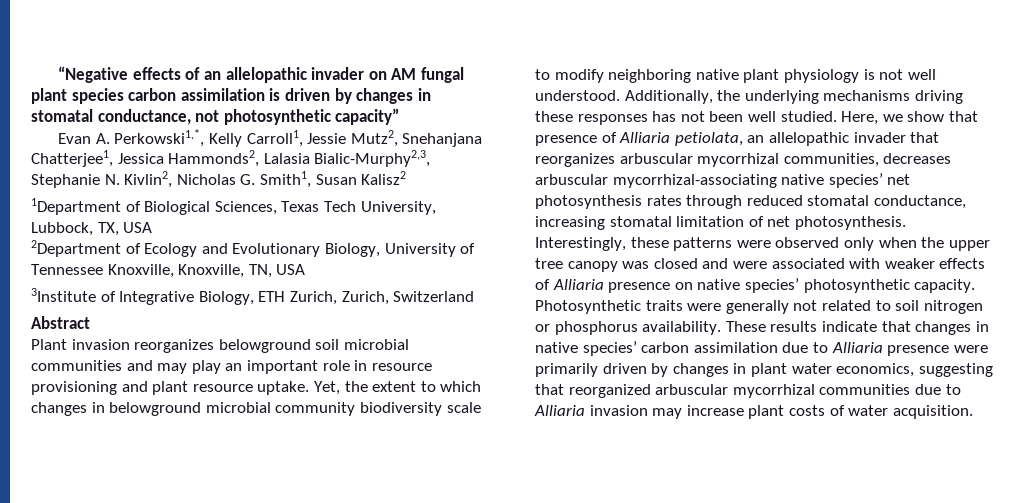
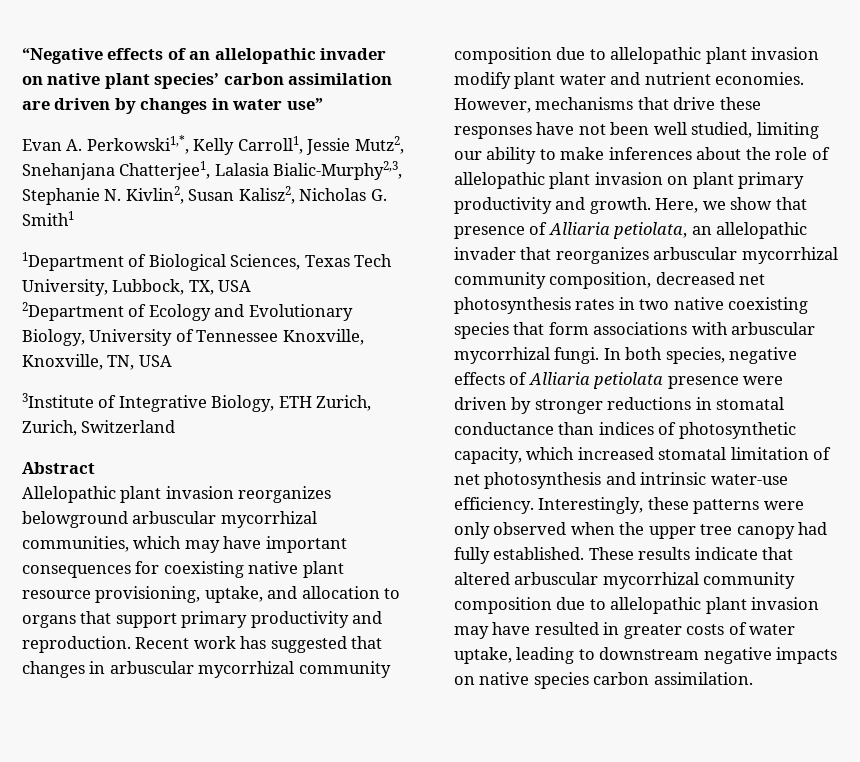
- “Negative effects of an allelopathic invader on AM fungal plant species carbon assimilation is driven by changes in stomatal conductance, not photosynthetic capacity”
+ “Negative effects of an allelopathic invader on native plant species’ carbon assimilation are driven by changes in water use”
- Evan A. Perkowski1,*, Kelly Carroll1, Jessie Mutz2, Snehanjana Chatterjee1, Jessica Hammonds2, Lalasia Bialic-Murphy2,3, Stephanie N. Kivlin2, Nicholas G. Smith1, Susan Kalisz2
+ Evan A. Perkowski1,*, Kelly Carroll1, Jessie Mutz2, Snehanjana Chatterjee1, Lalasia Bialic-Murphy2,3, Stephanie N. Kivlin2, Susan Kalisz2, Nicholas G. Smith1
- Plant invasion reorganizes belowground soil microbial communities and may play an important role in resource provisioning and plant resource uptake. Yet, the extent to which changes in belowground microbial community biodiversity scale to modify neighboring native plant physiology is not well understood. Additionally, the underlying mechanisms driving these responses has not been well studied.
+ Allelopathic plant invasion reorganizes belowground arbuscular mycorrhizal communities, which may have important consequences for coexisting native plant resource provisioning, uptake, and allocation to organs that support primary productivity and reproduction. Recent work has suggested that changes in arbuscular mycorrhizal community composition due to allelopathic plant invasion modify plant water and nutrient economies. However, mechanisms that drive these responses have not been well studied, limiting our ability to make inferences about the role of allelopathic plant invasion on plant primary productivity and growth.
- Here, we show that presence of Alliaria petiolata, an allelopathic invader that reorganizes arbuscular mycorrhizal communities, decreases arbuscular mycorrhizal-associating native species’ net photosynthesis rates through reduced stomatal conductance, increasing stomatal limitation of net photosynthesis.
+ Here, we show that presence of Alliaria petiolata, an allelopathic invader that reorganizes arbuscular mycorrhizal community composition, decreased net photosynthesis rates in two native coexisting species that form associations with arbuscular mycorrhizal fungi. In both species, negative effects of Alliaria petiolata presence were driven by stronger reductions in stomatal conductance than indices of photosynthetic capacity, which increased stomatal limitation of net photosynthesis and intrinsic water-use efficiency.
- Interestingly, these patterns were observed only when the upper tree canopy was closed and were associated with weaker effects of Alliaria presence on native species’ photosynthetic capacity. Photosynthetic traits were generally not related to soil nitrogen or phosphorus availability. These results indicate that changes in native species’ carbon assimilation due to Alliaria presence were primarily driven by changes in plant water economics, suggesting that reorganized arbuscular mycorrhizal communities due to Alliaria invasion may increase plant costs of water acquisition.
+ Interestingly, these patterns were only observed when the upper tree canopy had fully established. These results indicate that altered arbuscular mycorrhizal community composition due to allelopathic plant invasion may have resulted in greater costs of water uptake, leading to downstream negative impacts on native species carbon assimilation.

